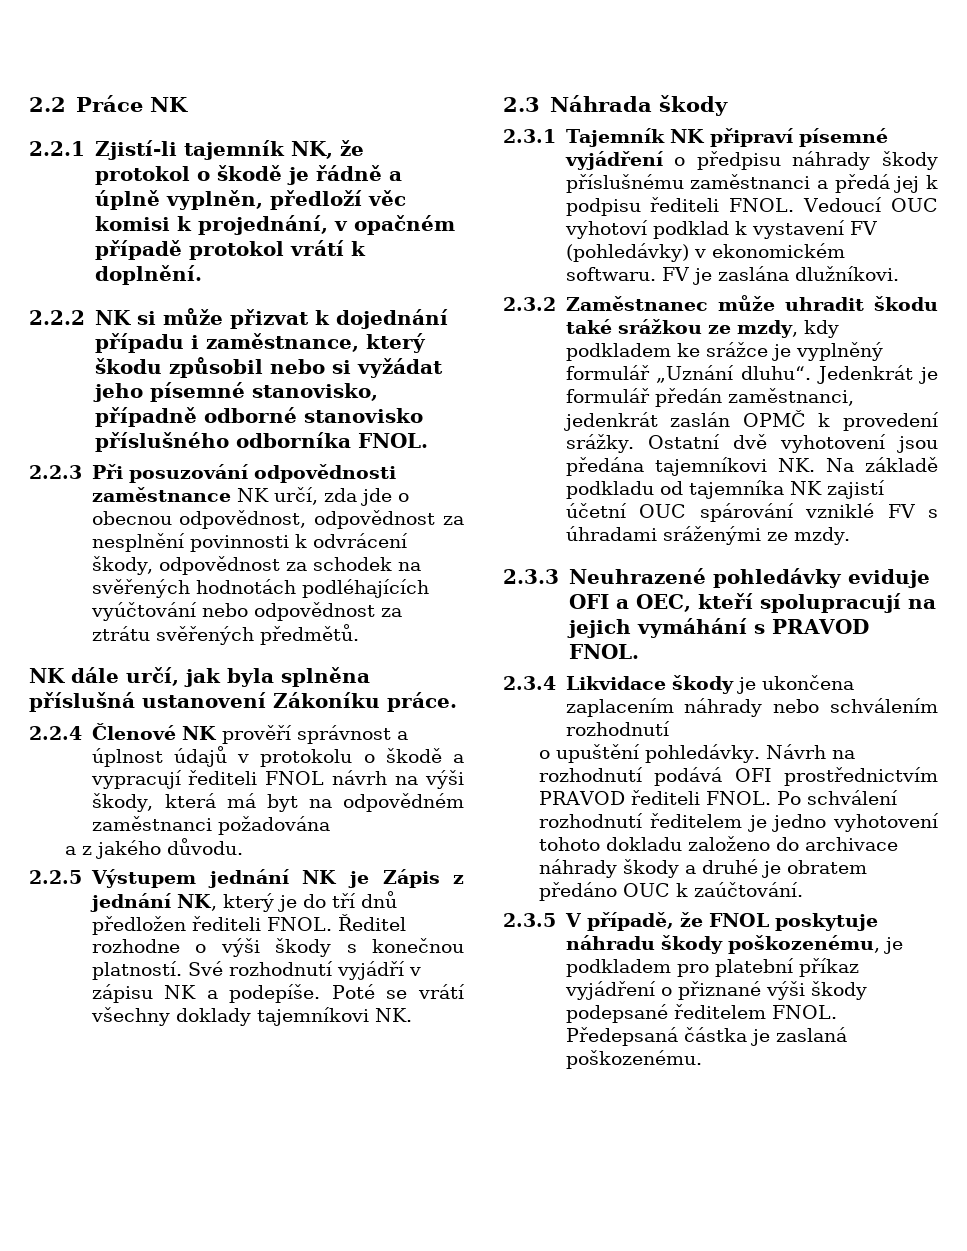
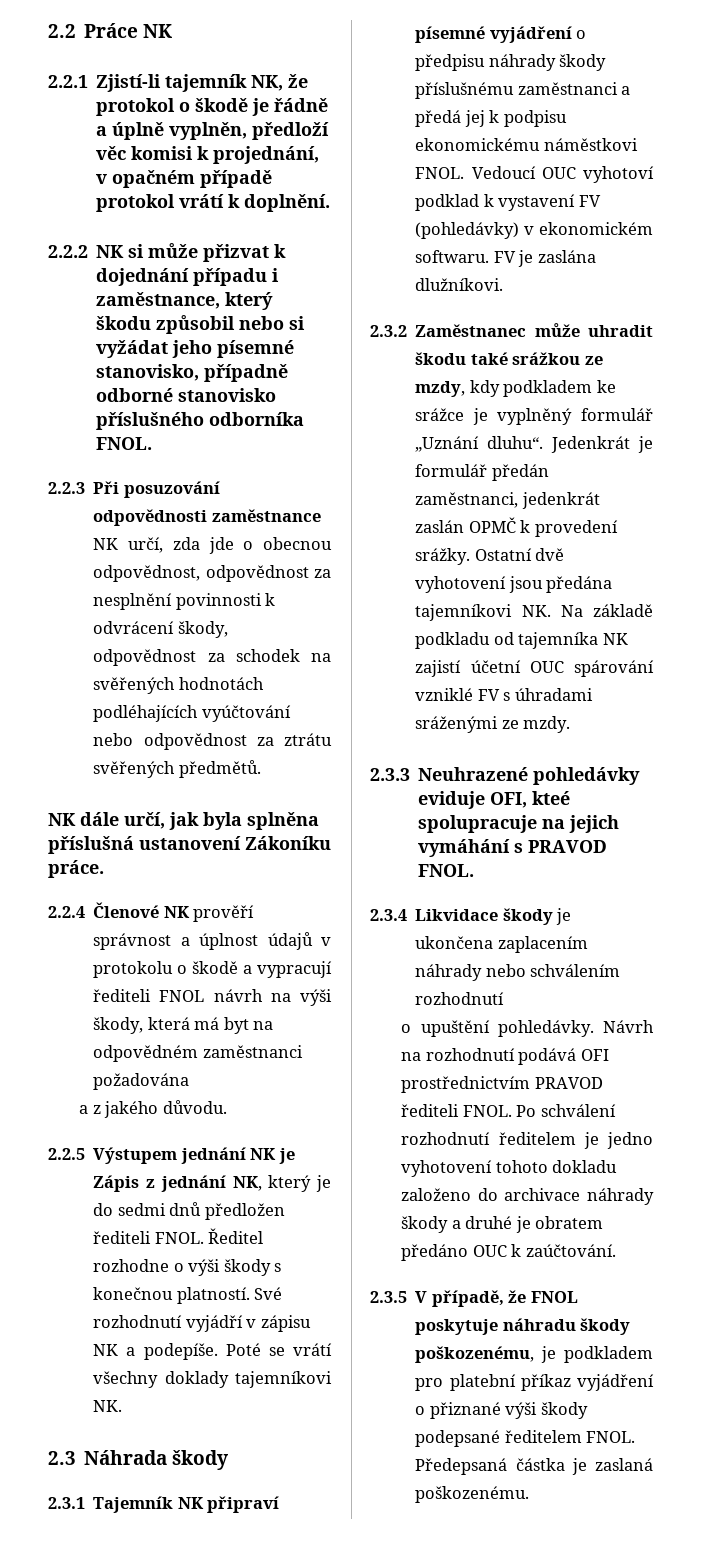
- 2.2.5 Výstupem jednání NK je Zápis z jednání NK, který je do tří dnů předložen řediteli FNOL.
+ 2.2.5 Výstupem jednání NK je Zápis z jednání NK, který je do sedmi dnů předložen řediteli FNOL.
- 2.3.1 Tajemník NK připraví písemné vyjádření o předpisu náhrady škody příslušnému zaměstnanci a předá jej k podpisu řediteli FNOL.
+ 2.3.1 Tajemník NK připraví písemné vyjádření o předpisu náhrady škody příslušnému zaměstnanci a předá jej k podpisu ekonomickému náměstkovi FNOL.
- 2.3.3 Neuhrazené pohledávky eviduje OFI a OEC, kteří spolupracují na jejich vymáhání s PRAVOD FNOL.
+ 2.3.3 Neuhrazené pohledávky eviduje OFI, kteé spolupracuje na jejich vymáhání s PRAVOD FNOL.

